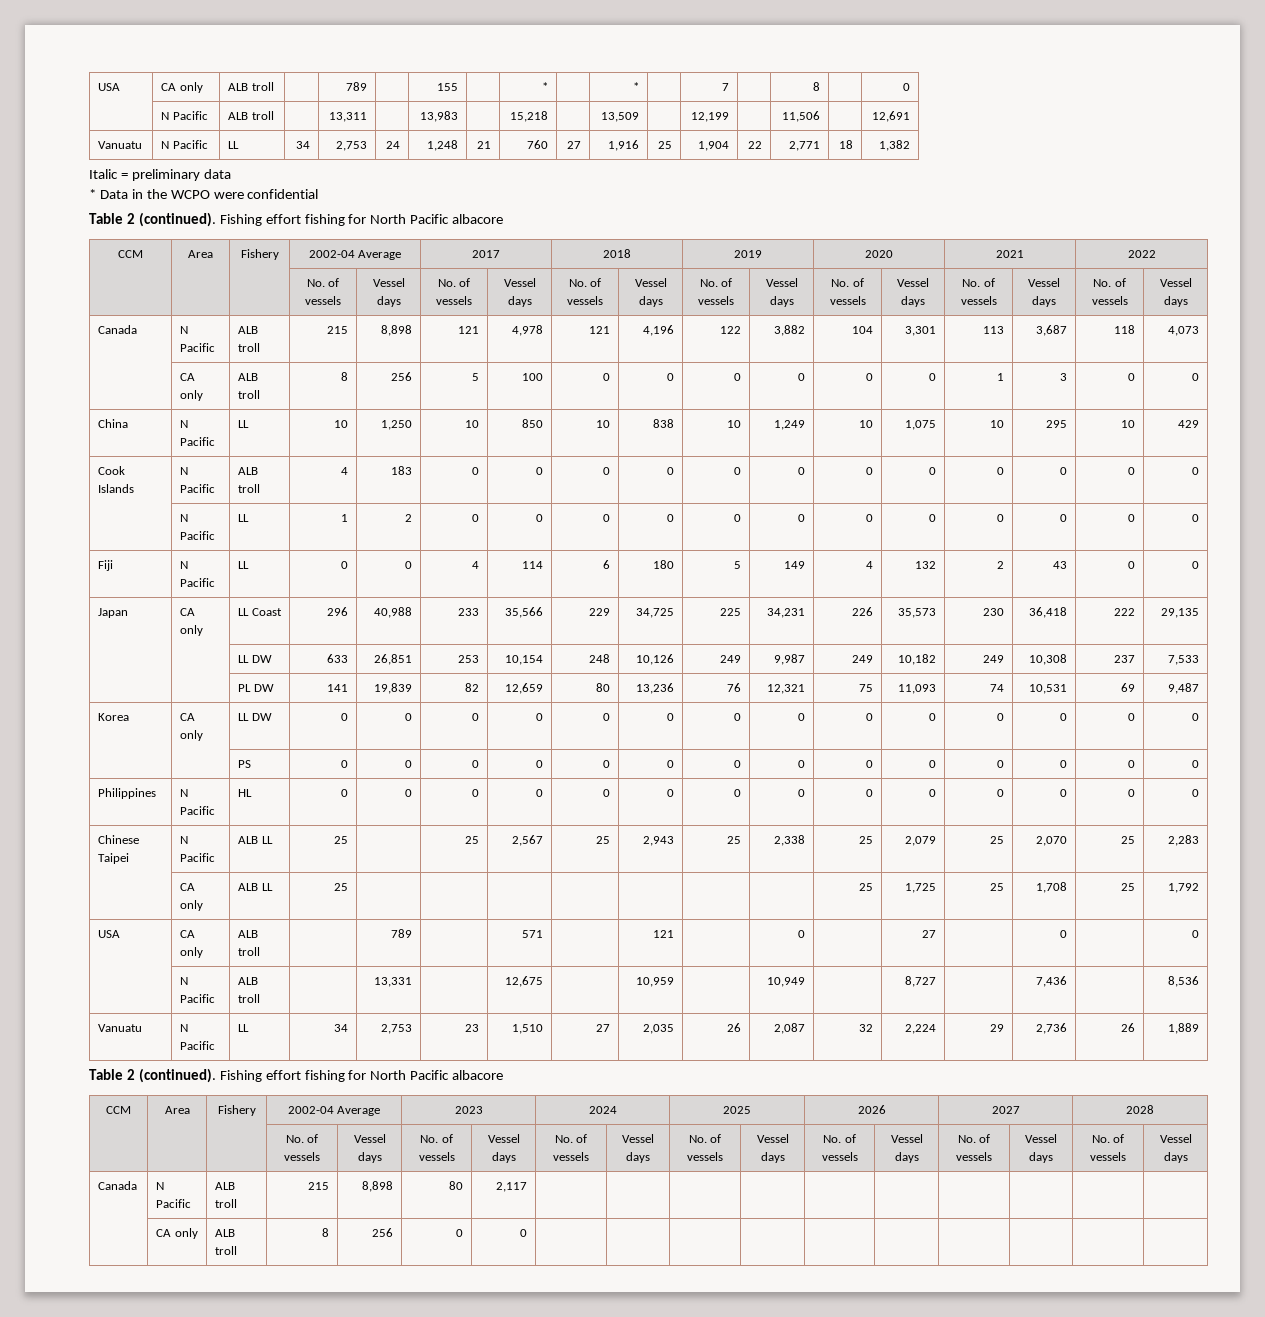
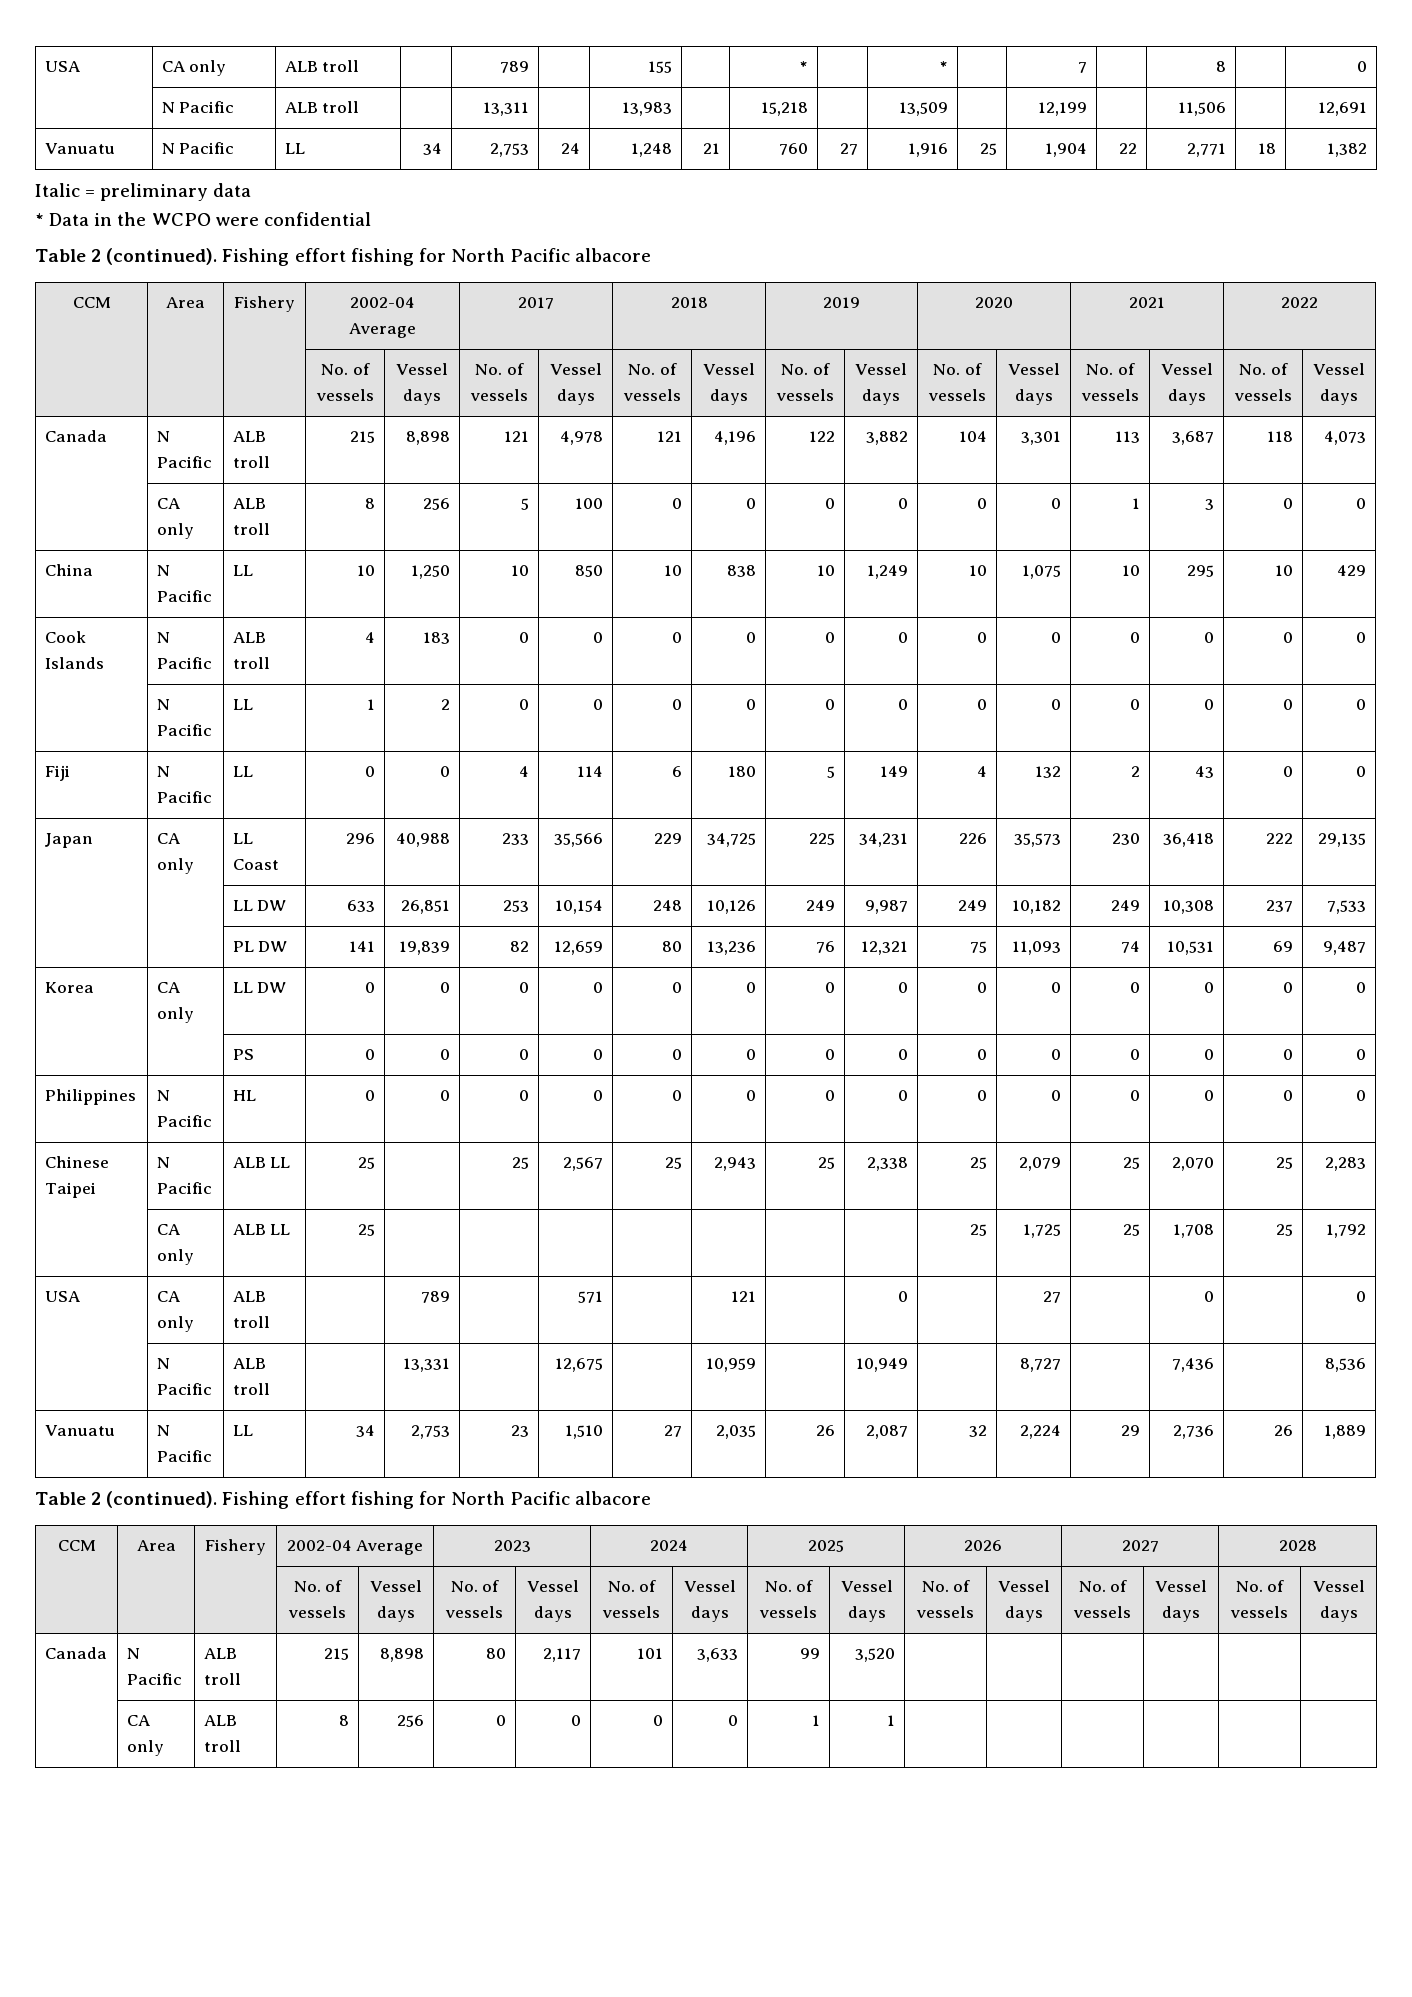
- Canada | N Pacific | ALB troll | 215 | 8,898 | 80 | 2,117 | | | | | | | | | |
+ Canada | N Pacific | ALB troll | 215 | 8,898 | 80 | 2,117 | 101 | 3,633 | 99 | 3,520 | | | | | |
- | CA only | ALB troll | 8 | 256 | 0 | 0 | | | | | | | | | |
+ | CA only | ALB troll | 8 | 256 | 0 | 0 | 0 | 0 | 1 | 1 | | | | | |

